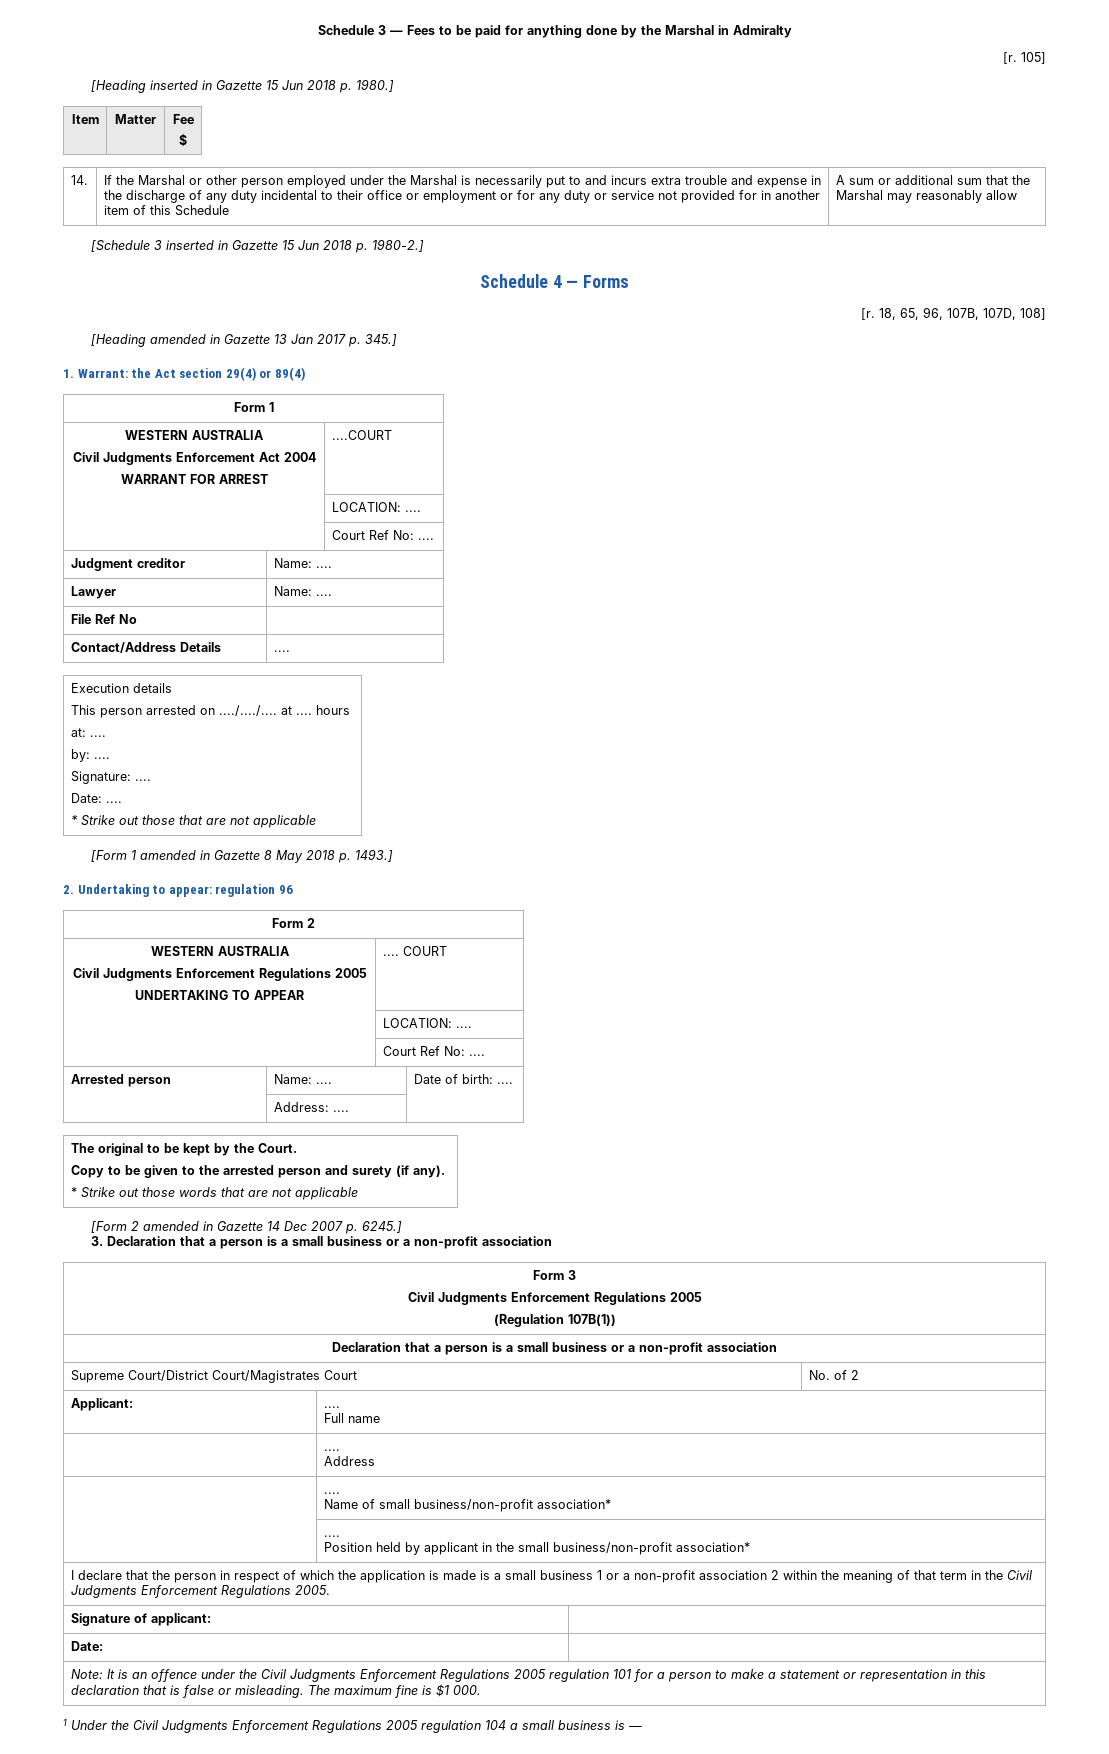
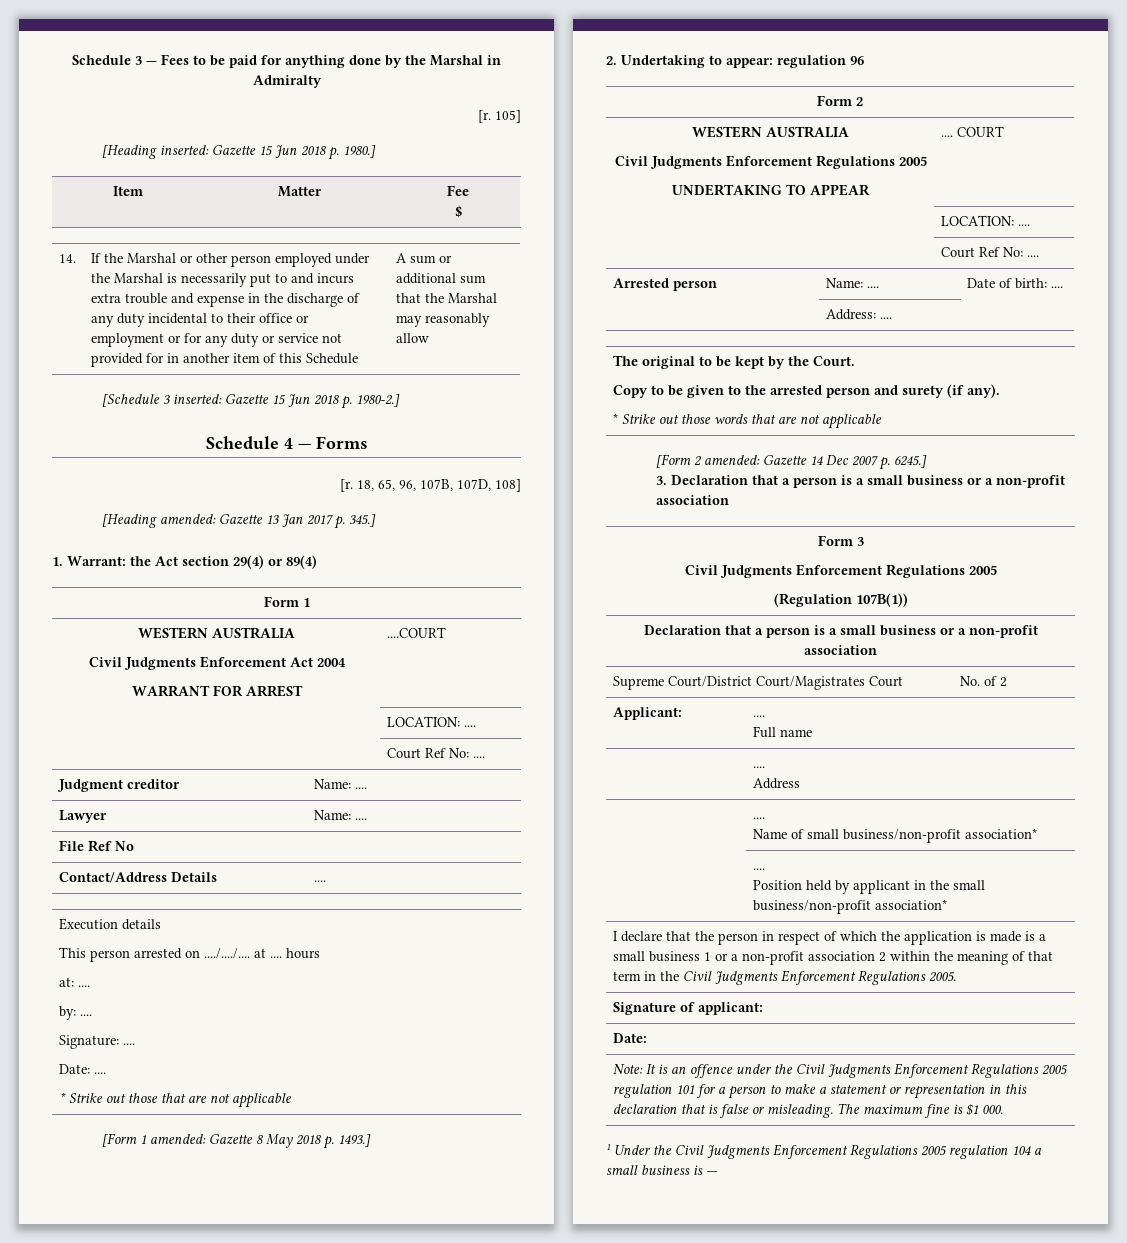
- [Heading inserted in Gazette 15 Jun 2018 p. 1980.]
+ [Heading inserted: Gazette 15 Jun 2018 p. 1980.]
- [Schedule 3 inserted in Gazette 15 Jun 2018 p. 1980-2.]
+ [Schedule 3 inserted: Gazette 15 Jun 2018 p. 1980-2.]
- [Heading amended in Gazette 13 Jan 2017 p. 345.]
+ [Heading amended: Gazette 13 Jan 2017 p. 345.]
- [Form 1 amended in Gazette 8 May 2018 p. 1493.]
+ [Form 1 amended: Gazette 8 May 2018 p. 1493.]
- [Form 2 amended in Gazette 14 Dec 2007 p. 6245.]
+ [Form 2 amended: Gazette 14 Dec 2007 p. 6245.]

